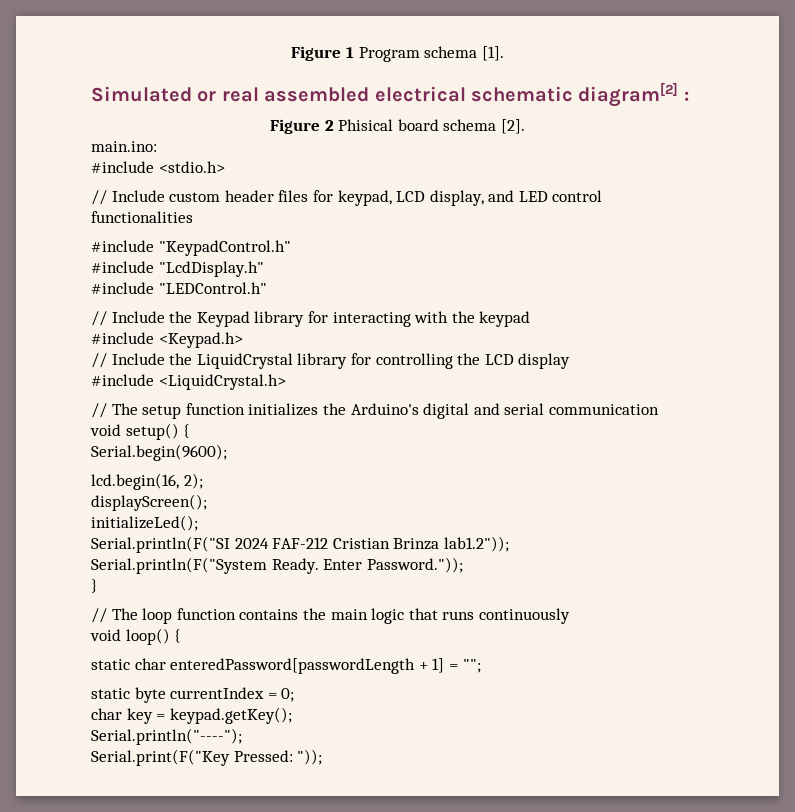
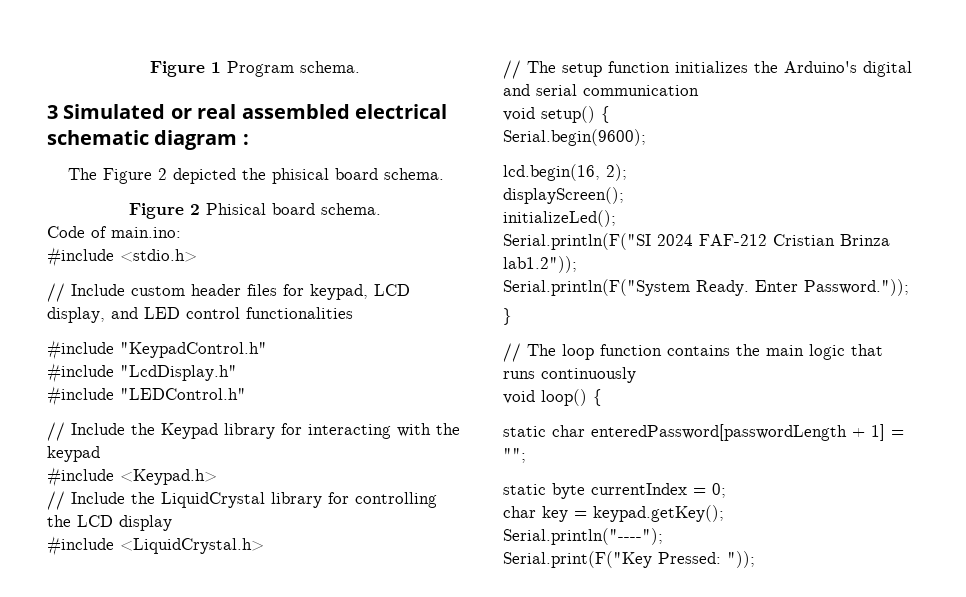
- Figure 1 Program schema [1].
- Simulated or real assembled electrical schematic diagram[2] :
+ Figure 1 Program schema.
+ 3 Simulated or real assembled electrical schematic diagram :
+ The Figure 2 depicted the phisical board schema.
- Figure 2 Phisical board schema [2].
- main.ino:
+ Figure 2 Phisical board schema.
+ Code of main.ino:

